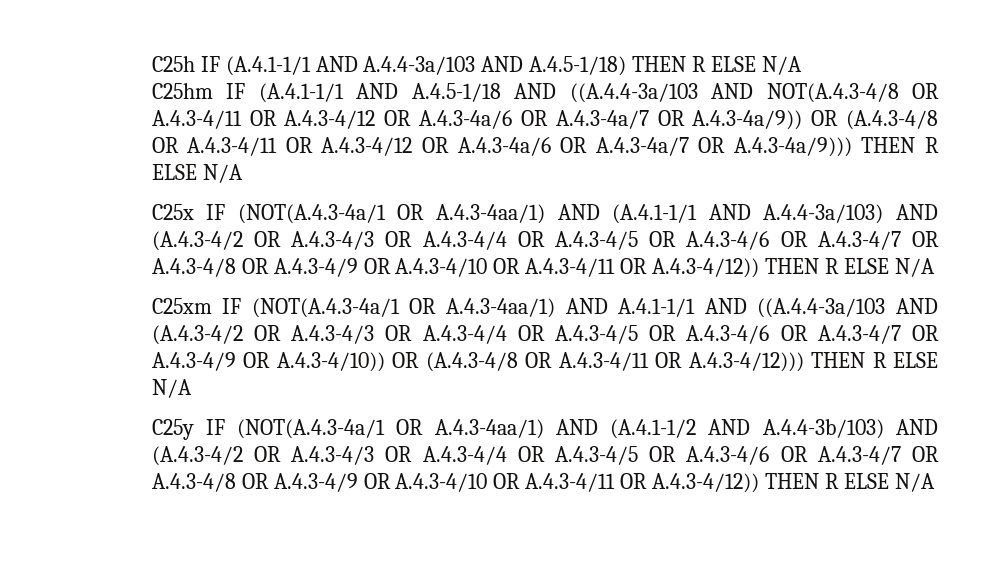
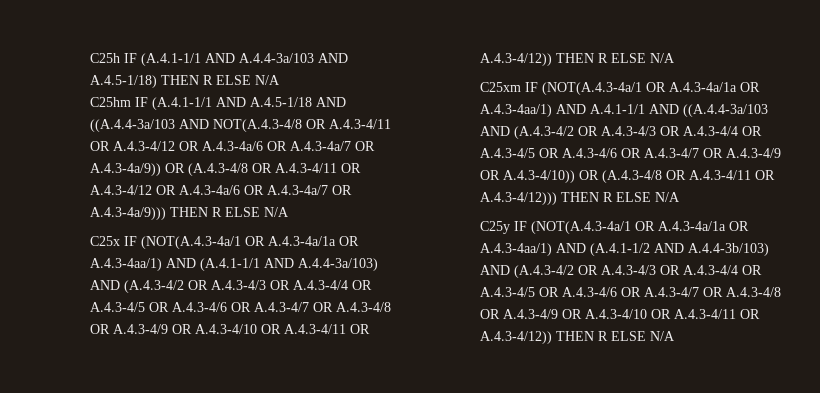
- C25x IF (NOT(A.4.3-4a/1 OR A.4.3-4aa/1) AND (A.4.1-1/1 AND A.4.4-3a/103) AND (A.4.3-4/2 OR A.4.3-4/3 OR A.4.3-4/4 OR A.4.3-4/5 OR A.4.3-4/6 OR A.4.3-4/7 OR A.4.3-4/8 OR A.4.3-4/9 OR A.4.3-4/10 OR A.4.3-4/11 OR A.4.3-4/12)) THEN R ELSE N/A
+ C25x IF (NOT(A.4.3-4a/1 OR A.4.3-4a/1a OR A.4.3-4aa/1) AND (A.4.1-1/1 AND A.4.4-3a/103) AND (A.4.3-4/2 OR A.4.3-4/3 OR A.4.3-4/4 OR A.4.3-4/5 OR A.4.3-4/6 OR A.4.3-4/7 OR A.4.3-4/8 OR A.4.3-4/9 OR A.4.3-4/10 OR A.4.3-4/11 OR A.4.3-4/12)) THEN R ELSE N/A
- C25xm IF (NOT(A.4.3-4a/1 OR A.4.3-4aa/1) AND A.4.1-1/1 AND ((A.4.4-3a/103 AND (A.4.3-4/2 OR A.4.3-4/3 OR A.4.3-4/4 OR A.4.3-4/5 OR A.4.3-4/6 OR A.4.3-4/7 OR A.4.3-4/9 OR A.4.3-4/10)) OR (A.4.3-4/8 OR A.4.3-4/11 OR A.4.3-4/12))) THEN R ELSE N/A
+ C25xm IF (NOT(A.4.3-4a/1 OR A.4.3-4a/1a OR A.4.3-4aa/1) AND A.4.1-1/1 AND ((A.4.4-3a/103 AND (A.4.3-4/2 OR A.4.3-4/3 OR A.4.3-4/4 OR A.4.3-4/5 OR A.4.3-4/6 OR A.4.3-4/7 OR A.4.3-4/9 OR A.4.3-4/10)) OR (A.4.3-4/8 OR A.4.3-4/11 OR A.4.3-4/12))) THEN R ELSE N/A
- C25y IF (NOT(A.4.3-4a/1 OR A.4.3-4aa/1) AND (A.4.1-1/2 AND A.4.4-3b/103) AND (A.4.3-4/2 OR A.4.3-4/3 OR A.4.3-4/4 OR A.4.3-4/5 OR A.4.3-4/6 OR A.4.3-4/7 OR A.4.3-4/8 OR A.4.3-4/9 OR A.4.3-4/10 OR A.4.3-4/11 OR A.4.3-4/12)) THEN R ELSE N/A
+ C25y IF (NOT(A.4.3-4a/1 OR A.4.3-4a/1a OR A.4.3-4aa/1) AND (A.4.1-1/2 AND A.4.4-3b/103) AND (A.4.3-4/2 OR A.4.3-4/3 OR A.4.3-4/4 OR A.4.3-4/5 OR A.4.3-4/6 OR A.4.3-4/7 OR A.4.3-4/8 OR A.4.3-4/9 OR A.4.3-4/10 OR A.4.3-4/11 OR A.4.3-4/12)) THEN R ELSE N/A

